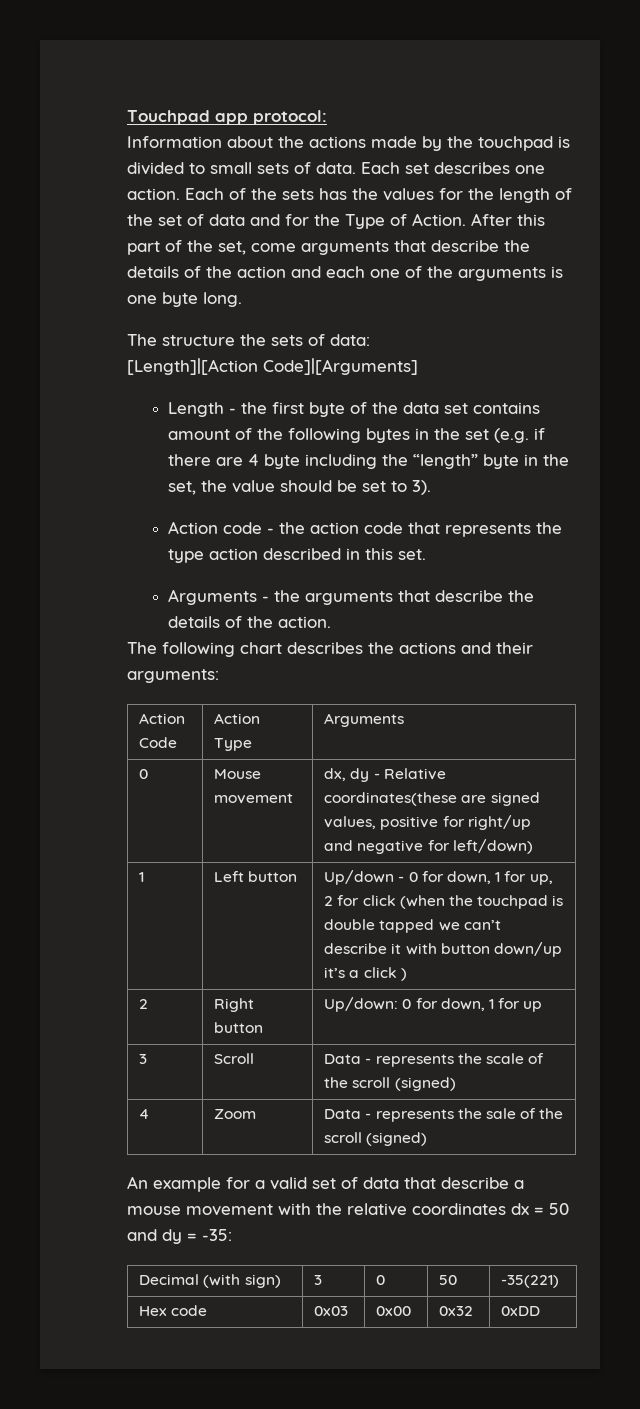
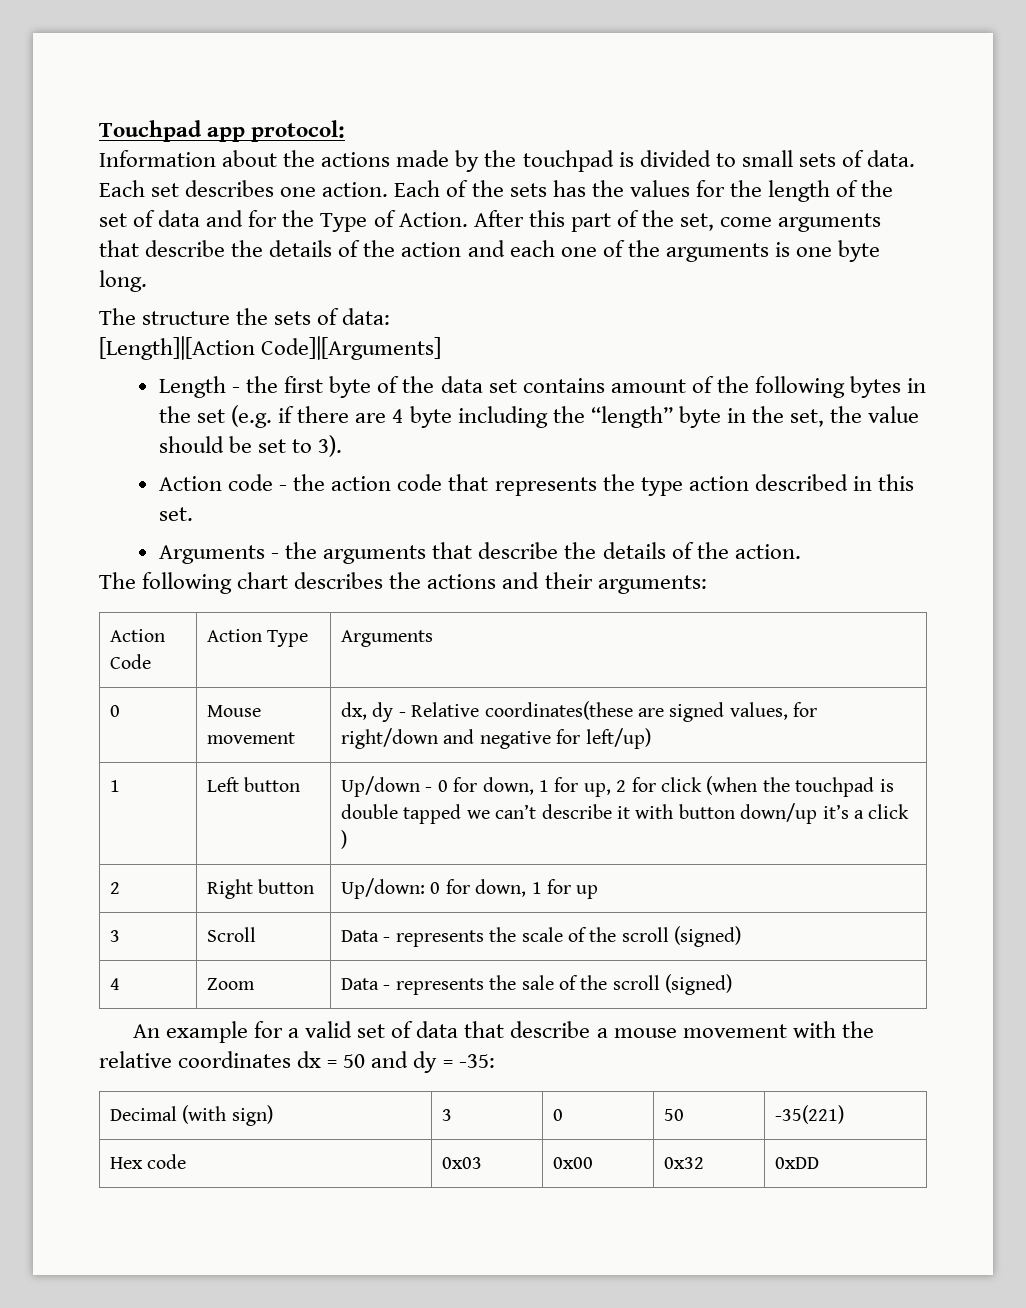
- 0 | Mouse movement | dx, dy - Relative coordinates(these are signed values, positive for right/up and negative for left/down)
+ 0 | Mouse movement | dx, dy - Relative coordinates(these are signed values, for right/down and negative for left/up)

